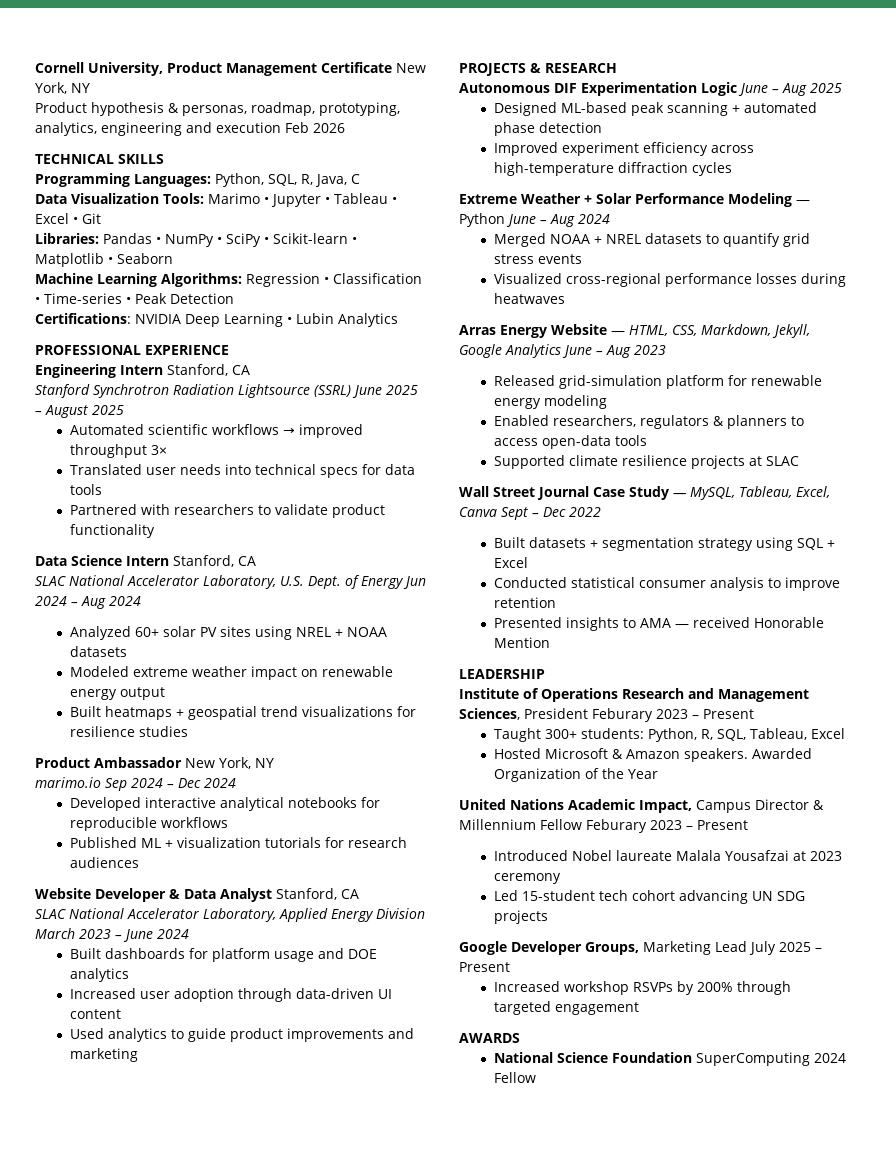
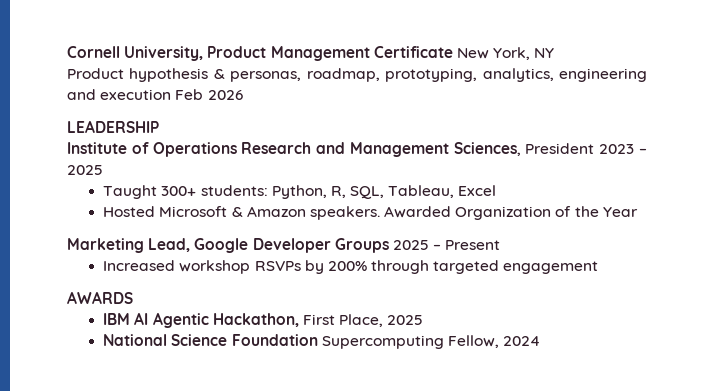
- TECHNICAL SKILLS
- Programming Languages: Python, SQL, R, Java, C
- Data Visualization Tools: Marimo • Jupyter • Tableau • Excel • Git
- Libraries: Pandas • NumPy • SciPy • Scikit-learn • Matplotlib • Seaborn
- Machine Learning Algorithms: Regression • Classification • Time-series • Peak Detection
- Certifications: NVIDIA Deep Learning • Lubin Analytics
- PROFESSIONAL EXPERIENCE
- Engineering Intern Stanford, CA
- Stanford Synchrotron Radiation Lightsource (SSRL) June 2025 – August 2025
- Automated scientific workflows → improved throughput 3×
- Translated user needs into technical specs for data tools
- Partnered with researchers to validate product functionality
- Data Science Intern Stanford, CA
- SLAC National Accelerator Laboratory, U.S. Dept. of Energy Jun 2024 – Aug 2024
- Analyzed 60+ solar PV sites using NREL + NOAA datasets
- Modeled extreme weather impact on renewable energy output
- Built heatmaps + geospatial trend visualizations for resilience studies
- Product Ambassador New York, NY
- marimo.io Sep 2024 – Dec 2024
- Developed interactive analytical notebooks for reproducible workflows
- Published ML + visualization tutorials for research audiences
- Website Developer & Data Analyst Stanford, CA
- SLAC National Accelerator Laboratory, Applied Energy Division March 2023 – June 2024
- Built dashboards for platform usage and DOE analytics
- Increased user adoption through data-driven UI content
- Used analytics to guide product improvements and marketing
- PROJECTS & RESEARCH
- Autonomous DIF Experimentation Logic June – Aug 2025
- Designed ML-based peak scanning + automated phase detection
- Improved experiment efficiency across high-temperature diffraction cycles
- Extreme Weather + Solar Performance Modeling — Python June – Aug 2024
- Merged NOAA + NREL datasets to quantify grid stress events
- Visualized cross-regional performance losses during heatwaves
- Arras Energy Website — HTML, CSS, Markdown, Jekyll, Google Analytics June – Aug 2023
- Released grid-simulation platform for renewable energy modeling
- Enabled researchers, regulators & planners to access open-data tools
- Supported climate resilience projects at SLAC
- Wall Street Journal Case Study — MySQL, Tableau, Excel, Canva Sept – Dec 2022
- Built datasets + segmentation strategy using SQL + Excel
- Conducted statistical consumer analysis to improve retention
- Presented insights to AMA — received Honorable Mention
- Institute of Operations Research and Management Sciences, President Feburary 2023 – Present
+ Institute of Operations Research and Management Sciences, President 2023 – 2025
- United Nations Academic Impact, Campus Director & Millennium Fellow Feburary 2023 – Present
- Introduced Nobel laureate Malala Yousafzai at 2023 ceremony
- Led 15-student tech cohort advancing UN SDG projects
- Google Developer Groups, Marketing Lead July 2025 – Present
+ Marketing Lead, Google Developer Groups 2025 – Present
+ IBM AI Agentic Hackathon, First Place, 2025
- National Science Foundation SuperComputing 2024 Fellow
+ National Science Foundation Supercomputing Fellow, 2024

